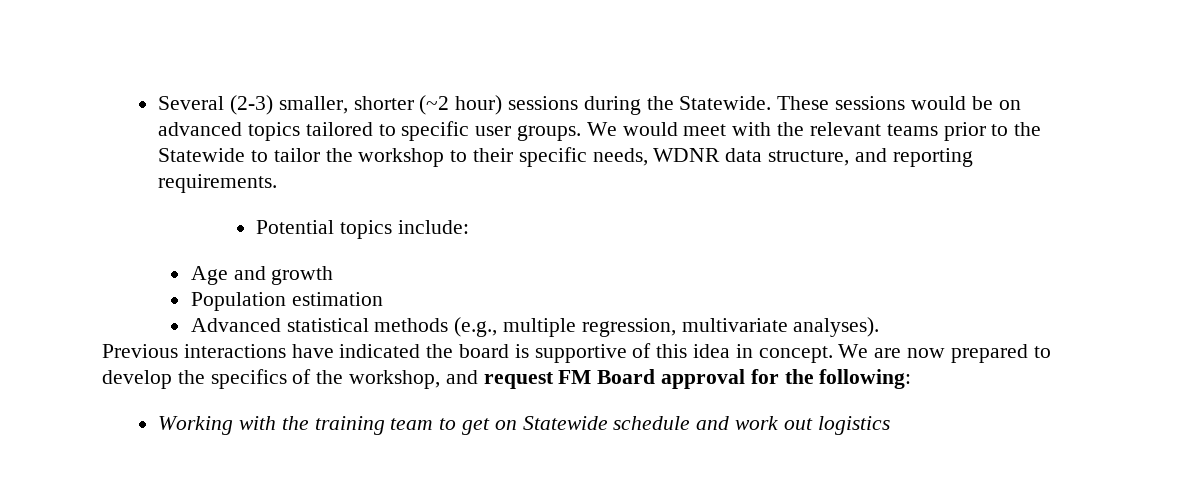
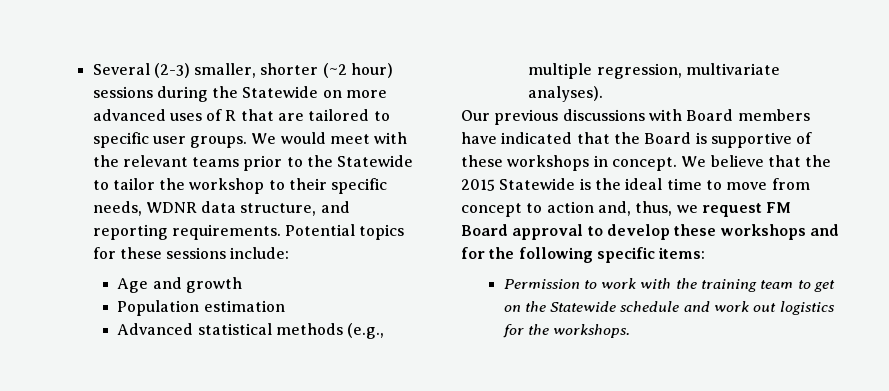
- Several (2-3) smaller, shorter (~2 hour) sessions during the Statewide. These sessions would be on advanced topics tailored to specific user groups.
+ Several (2-3) smaller, shorter (~2 hour) sessions during the Statewide on more advanced uses of R that are tailored to specific user groups.
- We would meet with the relevant teams prior to the Statewide to tailor the workshop to their specific needs, WDNR data structure, and reporting requirements.
- Potential topics include:
+ We would meet with the relevant teams prior to the Statewide to tailor the workshop to their specific needs, WDNR data structure, and reporting requirements. Potential topics for these sessions include:
- Previous interactions have indicated the board is supportive of this idea in concept.
+ Our previous discussions with Board members have indicated that the Board is supportive of these workshops in concept.
- We are now prepared to develop the specifics of the workshop, and request FM Board approval for the following:
- Working with the training team to get on Statewide schedule and work out logistics
+ We believe that the 2015 Statewide is the ideal time to move from concept to action and, thus, we request FM Board approval to develop these workshops and for the following specific items:
+ Permission to work with the training team to get on the Statewide schedule and work out logistics for the workshops.

